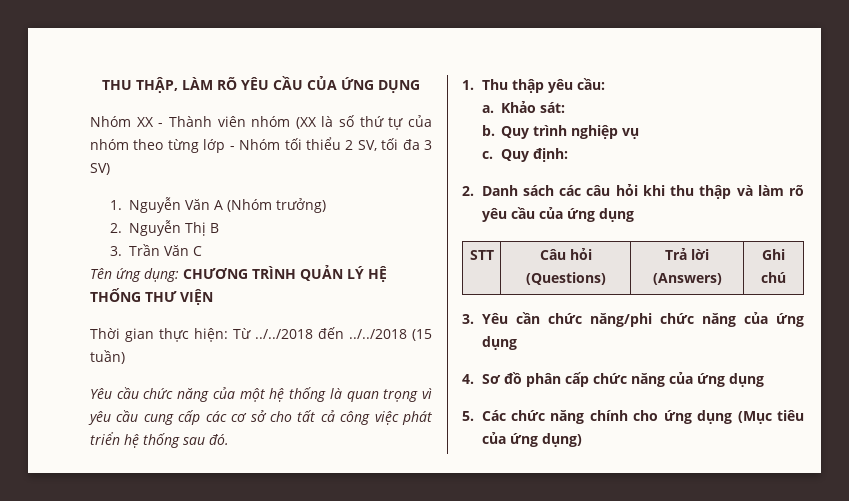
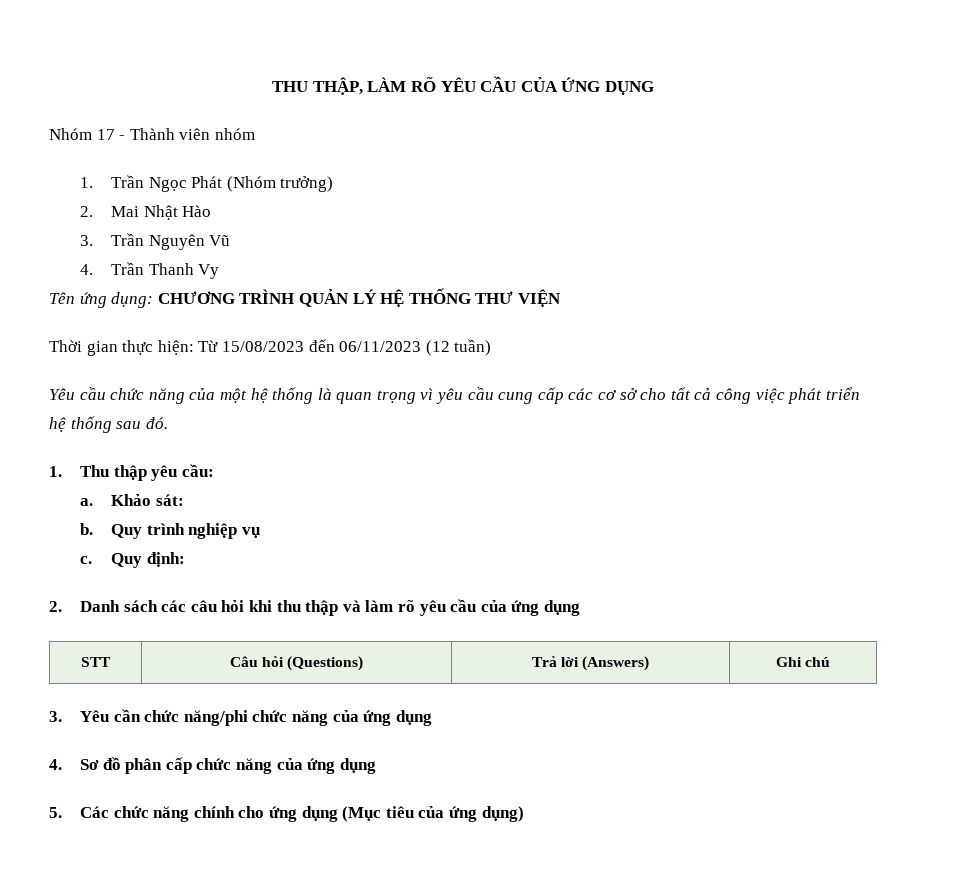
- Nhóm XX - Thành viên nhóm (XX là số thứ tự của nhóm theo từng lớp - Nhóm tối thiểu 2 SV, tối đa 3 SV)
- 1. Nguyễn Văn A (Nhóm trưởng)
+ Nhóm 17 - Thành viên nhóm
+ 1. Trần Ngọc Phát (Nhóm trưởng)
- 2. Nguyễn Thị B
+ 2. Mai Nhật Hào
- 3. Trần Văn C
+ 3. Trần Nguyên Vũ
+ 4. Trần Thanh Vy
- Thời gian thực hiện: Từ ../../2018 đến ../../2018 (15 tuần)
+ Thời gian thực hiện: Từ 15/08/2023 đến 06/11/2023 (12 tuần)

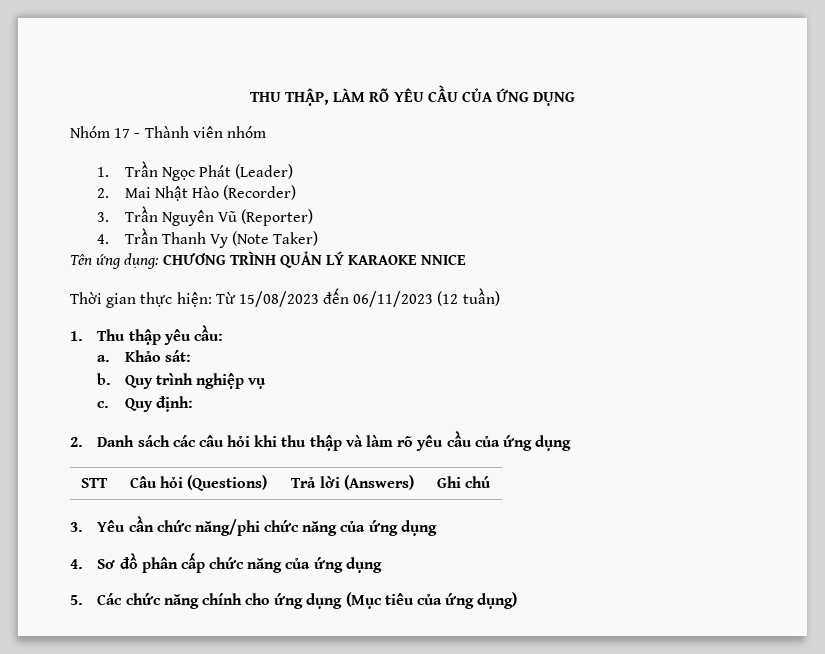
- 1. Trần Ngọc Phát (Nhóm trưởng)
+ 1. Trần Ngọc Phát (Leader)
- 2. Mai Nhật Hào
+ 2. Mai Nhật Hào (Recorder)
- 3. Trần Nguyên Vũ
+ 3. Trần Nguyên Vũ (Reporter)
- 4. Trần Thanh Vy
+ 4. Trần Thanh Vy (Note Taker)
- Tên ứng dụng: CHƯƠNG TRÌNH QUẢN LÝ HỆ THỐNG THƯ VIỆN
+ Tên ứng dụng: CHƯƠNG TRÌNH QUẢN LÝ KARAOKE NNICE
- Yêu cầu chức năng của một hệ thống là quan trọng vì yêu cầu cung cấp các cơ sở cho tất cả công việc phát triển hệ thống sau đó.

